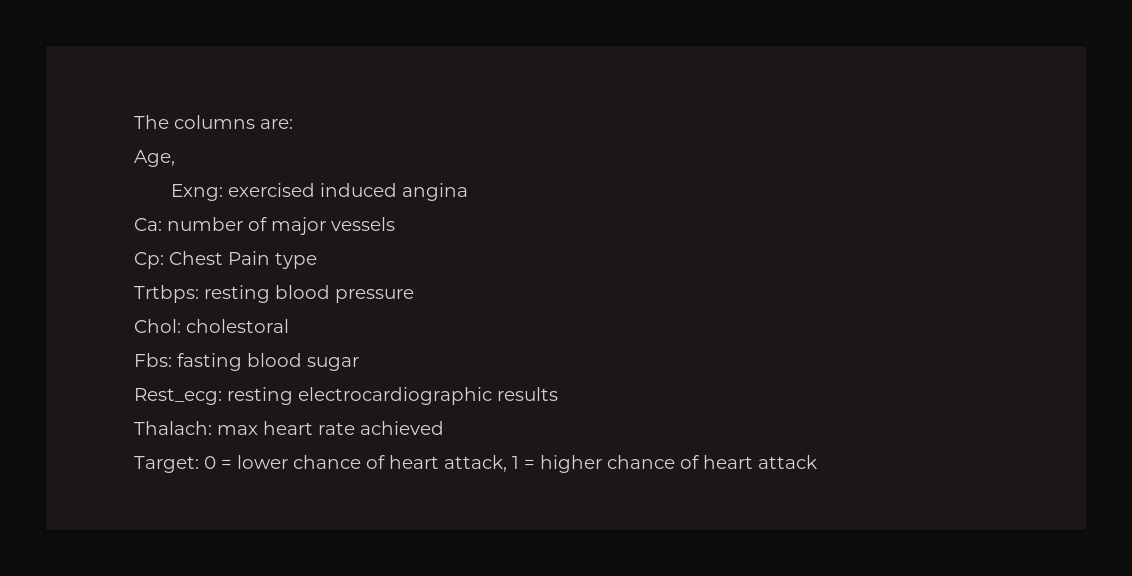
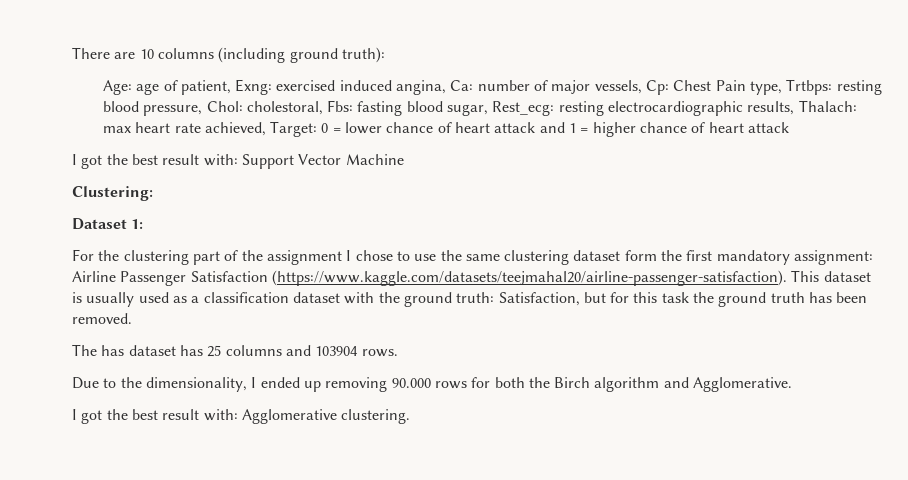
- The columns are:
- Age,
- Exng: exercised induced angina
- Ca: number of major vessels
- Cp: Chest Pain type
- Trtbps: resting blood pressure
- Chol: cholestoral
- Fbs: fasting blood sugar
- Rest_ecg: resting electrocardiographic results
- Thalach: max heart rate achieved
- Target: 0 = lower chance of heart attack, 1 = higher chance of heart attack
+ There are 10 columns (including ground truth):
+ Age: age of patient, Exng: exercised induced angina, Ca: number of major vessels, Cp: Chest Pain type, Trtbps: resting blood pressure, Chol: cholestoral, Fbs: fasting blood sugar, Rest_ecg: resting electrocardiographic results, Thalach: max heart rate achieved, Target: 0 = lower chance of heart attack and 1 = higher chance of heart attack
+ I got the best result with: Support Vector Machine
+ Clustering:
+ Dataset 1:
+ For the clustering part of the assignment I chose to use the same clustering dataset form the first mandatory assignment: Airline Passenger Satisfaction (https://www.kaggle.com/datasets/teejmahal20/airline-passenger-satisfaction). This dataset is usually used as a classification dataset with the ground truth: Satisfaction, but for this task the ground truth has been removed.
+ The has dataset has 25 columns and 103904 rows.
+ Due to the dimensionality, I ended up removing 90.000 rows for both the Birch algorithm and Agglomerative.
+ I got the best result with: Agglomerative clustering.

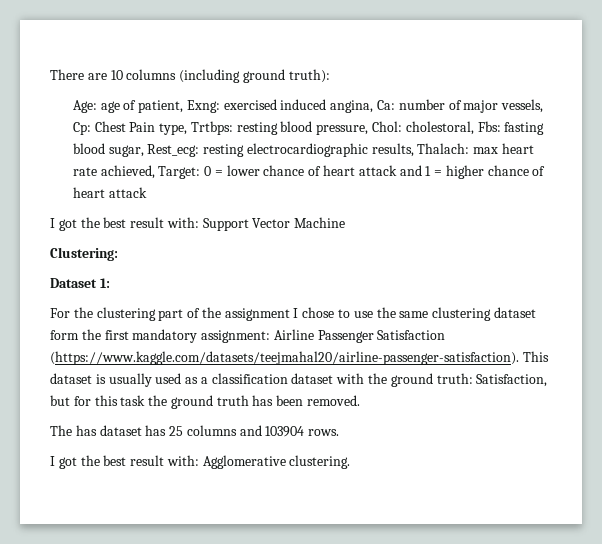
- Due to the dimensionality, I ended up removing 90.000 rows for both the Birch algorithm and Agglomerative.

